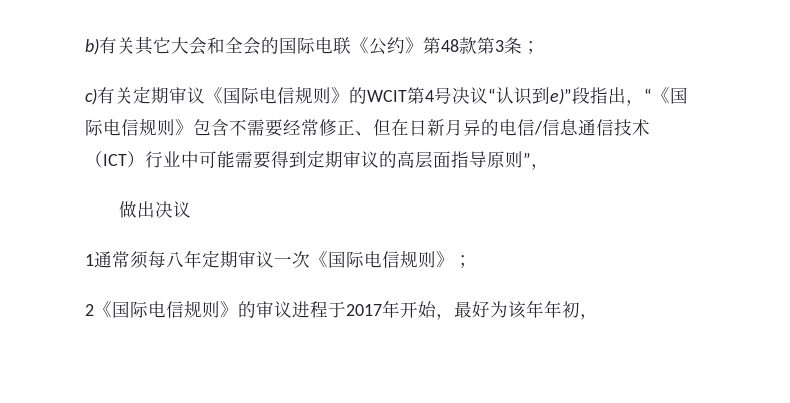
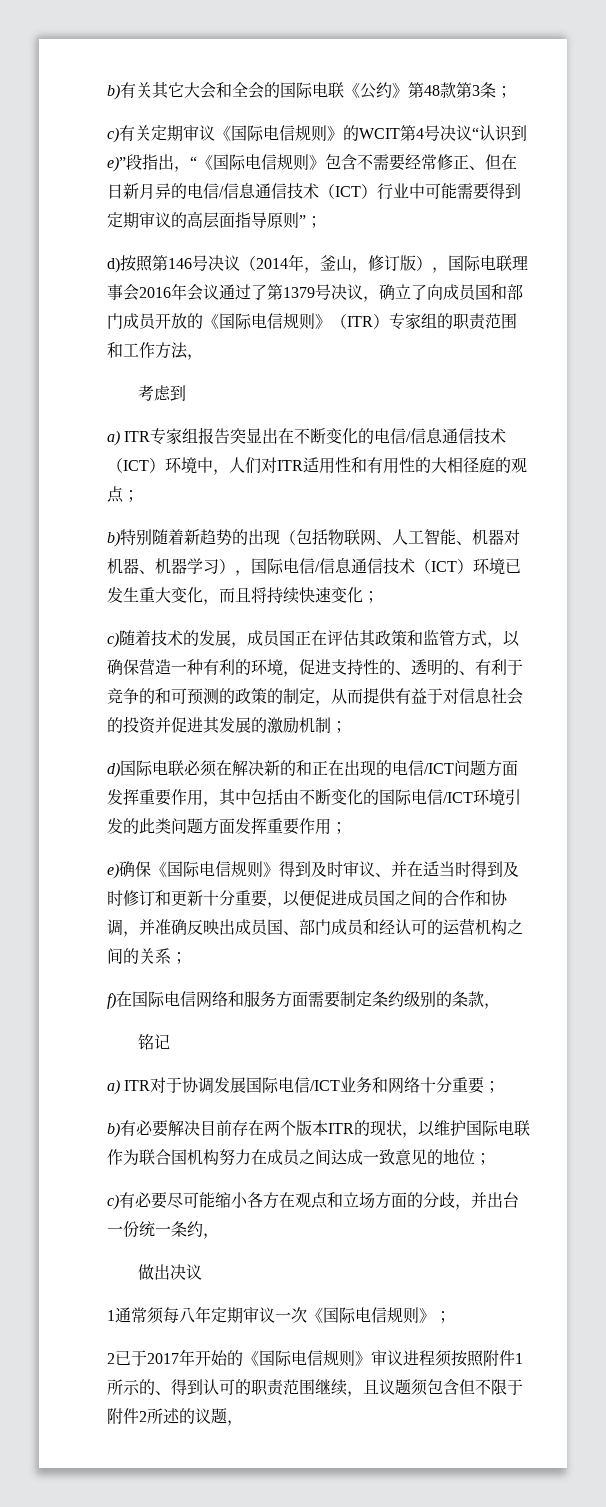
- c)有关定期审议《国际电信规则》的WCIT第4号决议“认识到e)”段指出，“《国际电信规则》包含不需要经常修正、但在日新月异的电信/信息通信技术（ICT）行业中可能需要得到定期审议的高层面指导原则”，
+ c)有关定期审议《国际电信规则》的WCIT第4号决议“认识到e)”段指出，“《国际电信规则》包含不需要经常修正、但在日新月异的电信/信息通信技术（ICT）行业中可能需要得到定期审议的高层面指导原则”；
+ d)按照第146号决议（2014年，釜山，修订版），国际电联理事会2016年会议通过了第1379号决议，确立了向成员国和部门成员开放的《国际电信规则》（ITR）专家组的职责范围和工作方法，
+ 考虑到
+ a) ITR专家组报告突显出在不断变化的电信/信息通信技术（ICT）环境中，人们对ITR适用性和有用性的大相径庭的观点；
+ b)特别随着新趋势的出现（包括物联网、人工智能、机器对机器、机器学习），国际电信/信息通信技术（ICT）环境已发生重大变化，而且将持续快速变化；
+ c)随着技术的发展，成员国正在评估其政策和监管方式，以确保营造一种有利的环境，促进支持性的、透明的、有利于竞争的和可预测的政策的制定，从而提供有益于对信息社会的投资并促进其发展的激励机制；
+ d)国际电联必须在解决新的和正在出现的电信/ICT问题方面发挥重要作用，其中包括由不断变化的国际电信/ICT环境引发的此类问题方面发挥重要作用；
+ e)确保《国际电信规则》得到及时审议、并在适当时得到及时修订和更新十分重要，以便促进成员国之间的合作和协调，并准确反映出成员国、部门成员和经认可的运营机构之间的关系；
+ f)在国际电信网络和服务方面需要制定条约级别的条款，
+ 铭记
+ a) ITR对于协调发展国际电信/ICT业务和网络十分重要；
+ b)有必要解决目前存在两个版本ITR的现状，以维护国际电联作为联合国机构努力在成员之间达成一致意见的地位；
+ c)有必要尽可能缩小各方在观点和立场方面的分歧，并出台一份统一条约，
- 2《国际电信规则》的审议进程于2017年开始，最好为该年年初，
+ 2已于2017年开始的《国际电信规则》审议进程须按照附件1所示的、得到认可的职责范围继续，且议题须包含但不限于附件2所述的议题，

